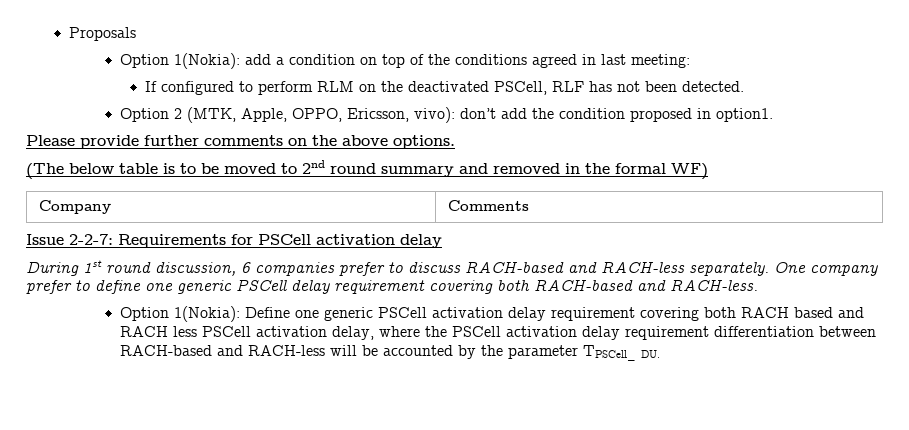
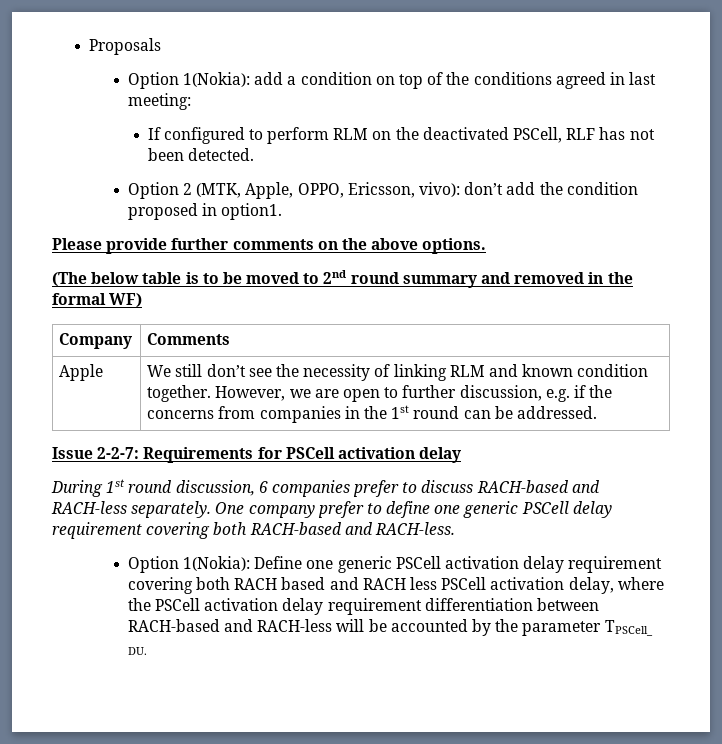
+ Apple | We still don’t see the necessity of linking RLM and known condition together. However, we are open to further discussion, e.g. if the concerns from companies in the 1st round can be addressed.

